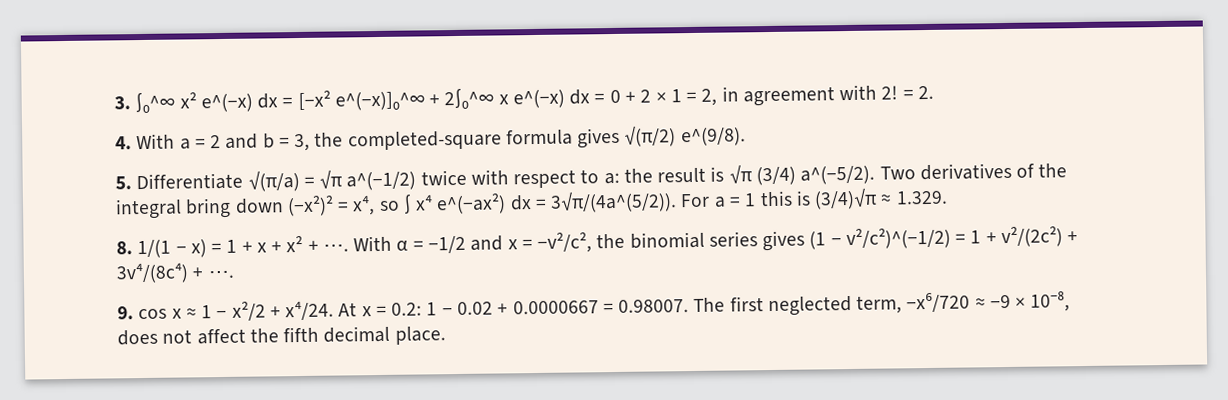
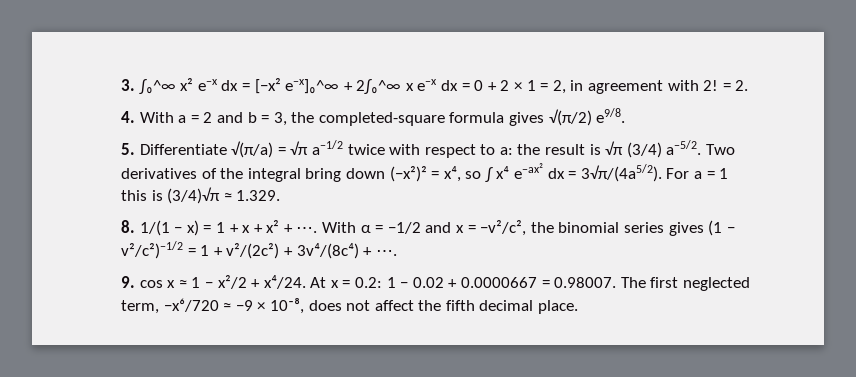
- 3. ∫₀^∞ x² e^(−x) dx = [−x² e^(−x)]₀^∞ + 2∫₀^∞ x e^(−x) dx = 0 + 2 × 1 = 2, in agreement with 2!
+ 3. ∫₀^∞ x² e−x dx = [−x² e−x]₀^∞ + 2∫₀^∞ x e−x dx = 0 + 2 × 1 = 2, in agreement with 2!
- 4. With a = 2 and b = 3, the completed-square formula gives √(π/2) e^(9/8).
+ 4. With a = 2 and b = 3, the completed-square formula gives √(π/2) e9/8.
- 5. Differentiate √(π/a) = √π a^(−1/2) twice with respect to a: the result is √π (3/4) a^(−5/2).
+ 5. Differentiate √(π/a) = √π a−1/2 twice with respect to a: the result is √π (3/4) a−5/2.
- Two derivatives of the integral bring down (−x²)² = x⁴, so ∫ x⁴ e^(−ax²) dx = 3√π/(4a^(5/2)).
+ Two derivatives of the integral bring down (−x²)² = x⁴, so ∫ x⁴ e−ax² dx = 3√π/(4a5/2).
- With α = −1/2 and x = −v²/c², the binomial series gives (1 − v²/c²)^(−1/2) = 1 + v²/(2c²) + 3v⁴/(8c⁴) + ⋯.
+ With α = −1/2 and x = −v²/c², the binomial series gives (1 − v²/c²)−1/2 = 1 + v²/(2c²) + 3v⁴/(8c⁴) + ⋯.

